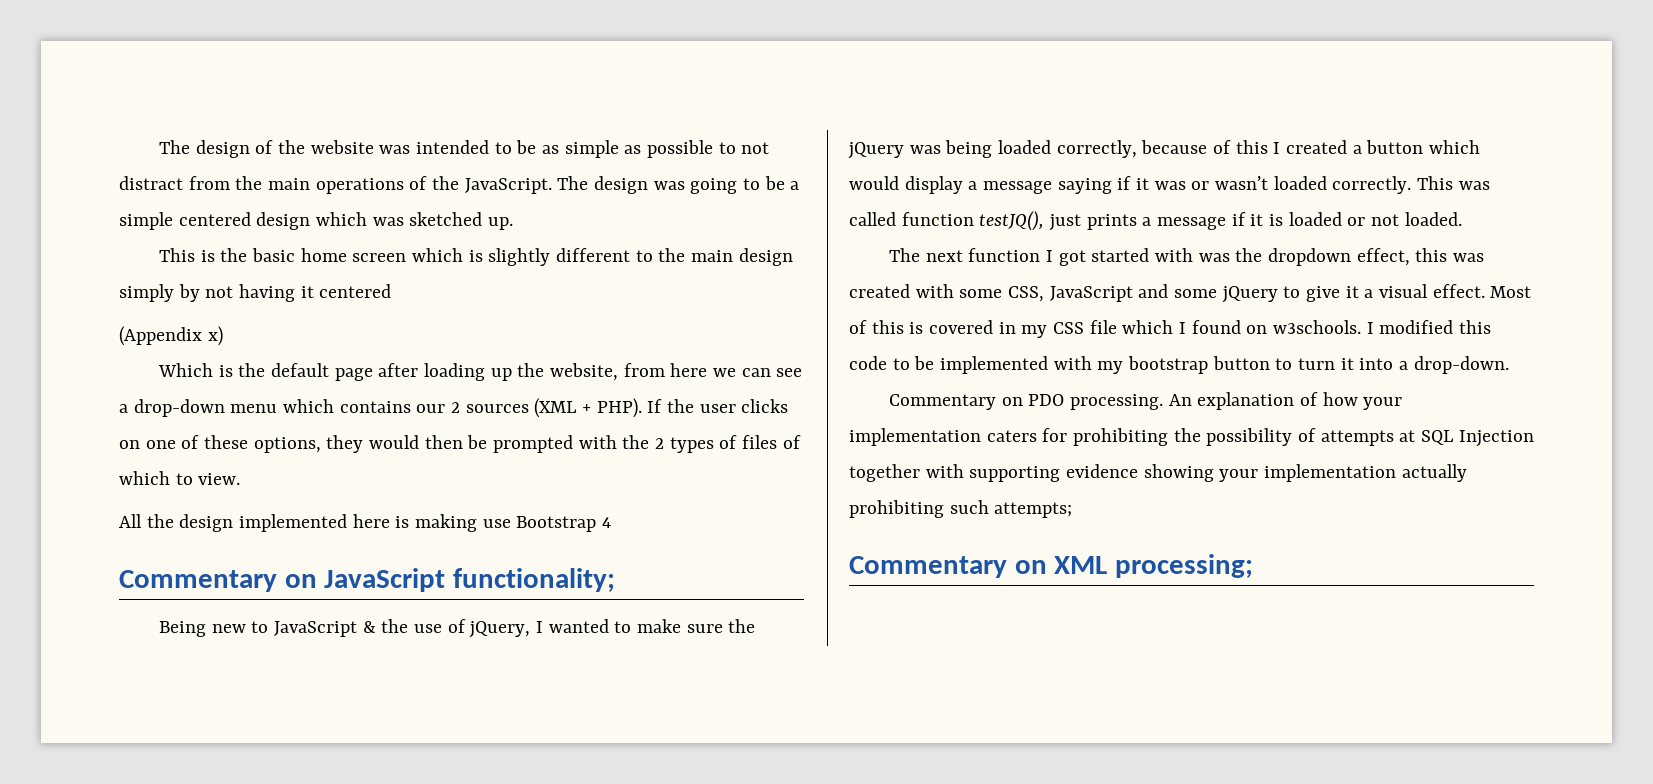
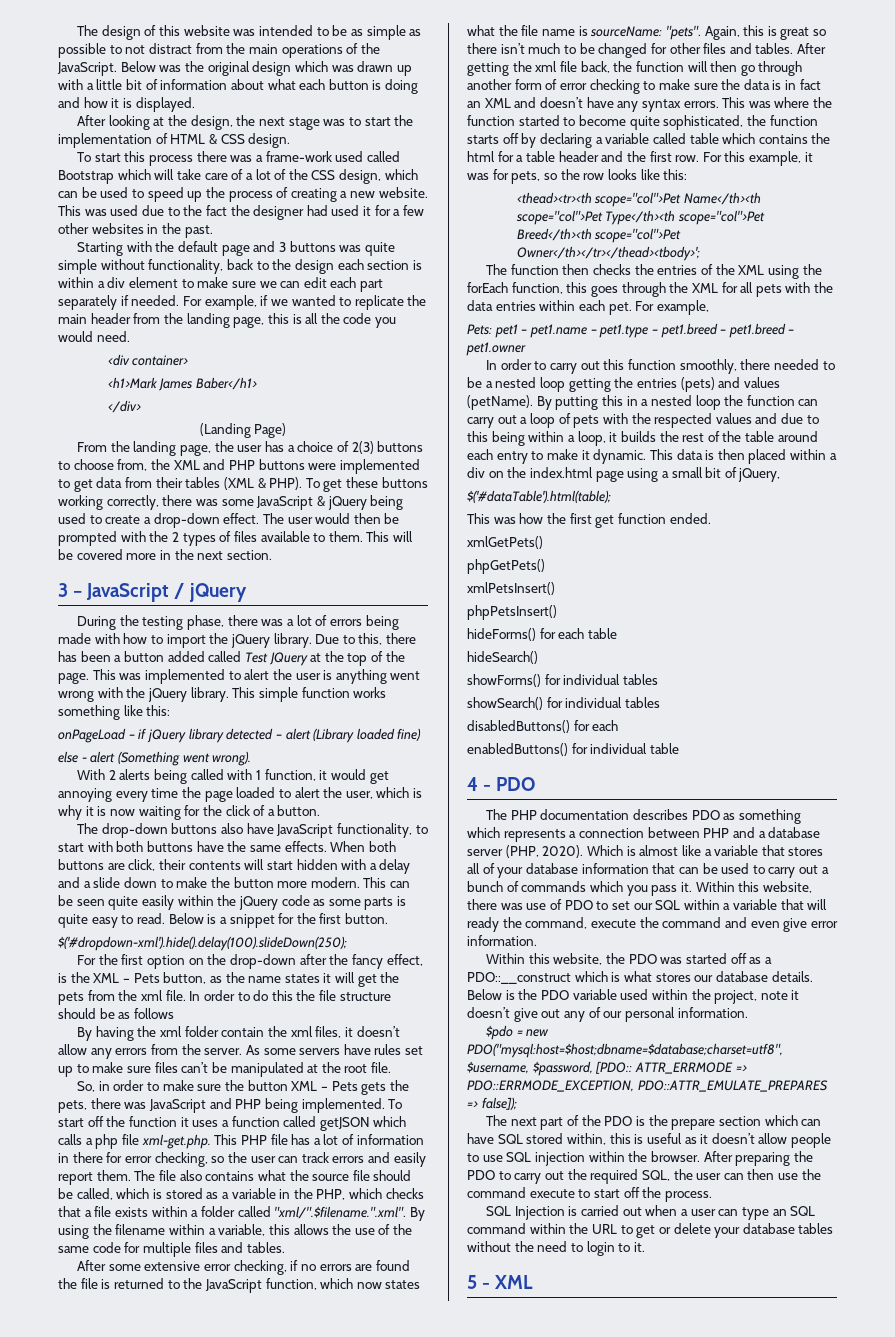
- The design of the website was intended to be as simple as possible to not distract from the main operations of the JavaScript.
+ The design of this website was intended to be as simple as possible to not distract from the main operations of the JavaScript.
- The design was going to be a simple centered design which was sketched up.
- This is the basic home screen which is slightly different to the main design simply by not having it centered
- (Appendix x)
- Which is the default page after loading up the website, from here we can see a drop-down menu which contains our 2 sources (XML + PHP). If the user clicks on one of these options, they would then be prompted with the 2 types of files of which to view.
- All the design implemented here is making use Bootstrap 4
- Commentary on JavaScript functionality;
- Being new to JavaScript & the use of jQuery, I wanted to make sure the jQuery was being loaded correctly, because of this I created a button which would display a message saying if it was or wasn’t loaded correctly. This was called function testJQ(), just prints a message if it is loaded or not loaded.
- The next function I got started with was the dropdown effect, this was created with some CSS, JavaScript and some jQuery to give it a visual effect. Most of this is covered in my CSS file which I found on w3schools. I modified this code to be implemented with my bootstrap button to turn it into a drop-down.
- Commentary on PDO processing. An explanation of how your implementation caters for prohibiting the possibility of attempts at SQL Injection together with supporting evidence showing your implementation actually prohibiting such attempts;
- Commentary on XML processing;
+ Below was the original design which was drawn up with a little bit of information about what each button is doing and how it is displayed.
+ After looking at the design, the next stage was to start the implementation of HTML & CSS design.
+ To start this process there was a frame-work used called Bootstrap which will take care of a lot of the CSS design, which can be used to speed up the process of creating a new website. This was used due to the fact the designer had used it for a few other websites in the past.
+ Starting with the default page and 3 buttons was quite simple without functionality, back to the design each section is within a div element to make sure we can edit each part separately if needed. For example, if we wanted to replicate the main header from the landing page, this is all the code you would need.
+ <div container>
+ <h1>Mark James Baber</h1>
+ </div>
+ (Landing Page)
+ From the landing page, the user has a choice of 2(3) buttons to choose from, the XML and PHP buttons were implemented to get data from their tables (XML & PHP). To get these buttons working correctly, there was some JavaScript & jQuery being used to create a drop-down effect. The user would then be prompted with the 2 types of files available to them. This will be covered more in the next section.
+ 3 – JavaScript / jQuery
+ During the testing phase, there was a lot of errors being made with how to import the jQuery library. Due to this, there has been a button added called Test JQuery at the top of the page. This was implemented to alert the user is anything went wrong with the jQuery library. This simple function works something like this:
+ onPageLoad – if jQuery library detected – alert (Library loaded fine)
+ else - alert (Something went wrong).
+ With 2 alerts being called with 1 function, it would get annoying every time the page loaded to alert the user, which is why it is now waiting for the click of a button.
+ The drop-down buttons also have JavaScript functionality, to start with both buttons have the same effects. When both buttons are click, their contents will start hidden with a delay and a slide down to make the button more modern. This can be seen quite easily within the jQuery code as some parts is quite easy to read. Below is a snippet for the first button.
+ $('#dropdown-xml').hide().delay(100).slideDown(250);
+ For the first option on the drop-down after the fancy effect, is the XML – Pets button, as the name states it will get the pets from the xml file. In order to do this the file structure should be as follows
+ By having the xml folder contain the xml files, it doesn’t allow any errors from the server. As some servers have rules set up to make sure files can’t be manipulated at the root file.
+ So, in order to make sure the button XML – Pets gets the pets, there was JavaScript and PHP being implemented. To start off the function it uses a function called getJSON which calls a php file xml-get.php. This PHP file has a lot of information in there for error checking, so the user can track errors and easily report them. The file also contains what the source file should be called, which is stored as a variable in the PHP, which checks that a file exists within a folder called "xml/".$filename.".xml". By using the filename within a variable, this allows the use of the same code for multiple files and tables.
+ After some extensive error checking, if no errors are found the file is returned to the JavaScript function, which now states what the file name is sourceName: "pets". Again, this is great so there isn’t much to be changed for other files and tables. After getting the xml file back, the function will then go through another form of error checking to make sure the data is in fact an XML and doesn’t have any syntax errors. This was where the function started to become quite sophisticated, the function starts off by declaring a variable called table which contains the html for a table header and the first row. For this example, it was for pets, so the row looks like this:
+ <thead><tr><th scope="col">Pet Name</th><th scope="col">Pet Type</th><th scope="col">Pet Breed</th><th scope="col">Pet Owner</th></tr></thead><tbody>';
+ The function then checks the entries of the XML using the forEach function, this goes through the XML for all pets with the data entries within each pet. For example,
+ Pets: pet1 – pet1.name – pet1.type – pet1.breed – pet1.breed – pet1.owner
+ In order to carry out this function smoothly, there needed to be a nested loop getting the entries (pets) and values (petName). By putting this in a nested loop the function can carry out a loop of pets with the respected values and due to this being within a loop, it builds the rest of the table around each entry to make it dynamic. This data is then placed within a div on the index.html page using a small bit of jQuery,
+ $('#dataTable').html(table);
+ This was how the first get function ended.
+ xmlGetPets()
+ phpGetPets()
+ xmlPetsInsert()
+ phpPetsInsert()
+ hideForms() for each table
+ hideSearch()
+ showForms() for individual tables
+ showSearch() for individual tables
+ disabledButtons() for each
+ enabledButtons() for individual table
+ 4 - PDO
+ The PHP documentation describes PDO as something which represents a connection between PHP and a database server (PHP, 2020). Which is almost like a variable that stores all of your database information that can be used to carry out a bunch of commands which you pass it. Within this website, there was use of PDO to set our SQL within a variable that will ready the command, execute the command and even give error information.
+ Within this website, the PDO was started off as a PDO::__construct which is what stores our database details. Below is the PDO variable used within the project, note it doesn’t give out any of our personal information.
+ $pdo = new PDO("mysql:host=$host;dbname=$database;charset=utf8", $username, $password, [PDO:: ATTR_ERRMODE => PDO::ERRMODE_EXCEPTION, PDO::ATTR_EMULATE_PREPARES => false]);
+ The next part of the PDO is the prepare section which can have SQL stored within, this is useful as it doesn’t allow people to use SQL injection within the browser. After preparing the PDO to carry out the required SQL, the user can then use the command execute to start off the process.
+ SQL Injection is carried out when a user can type an SQL command within the URL to get or delete your database tables without the need to login to it.
+ 5 - XML

